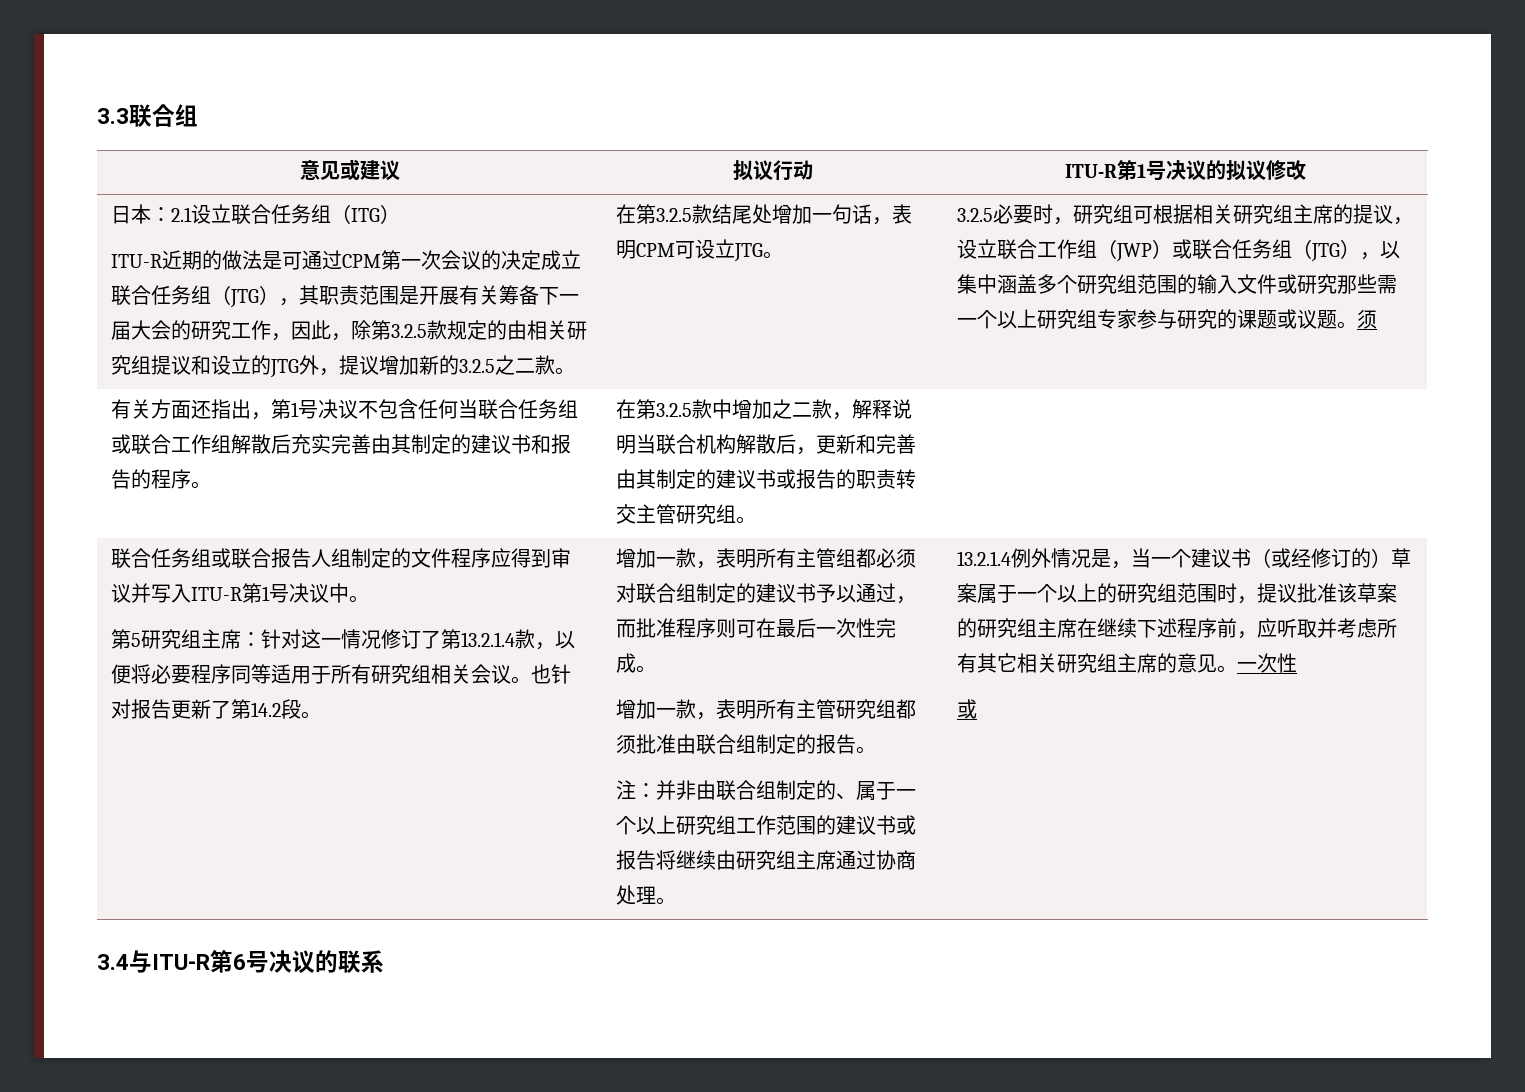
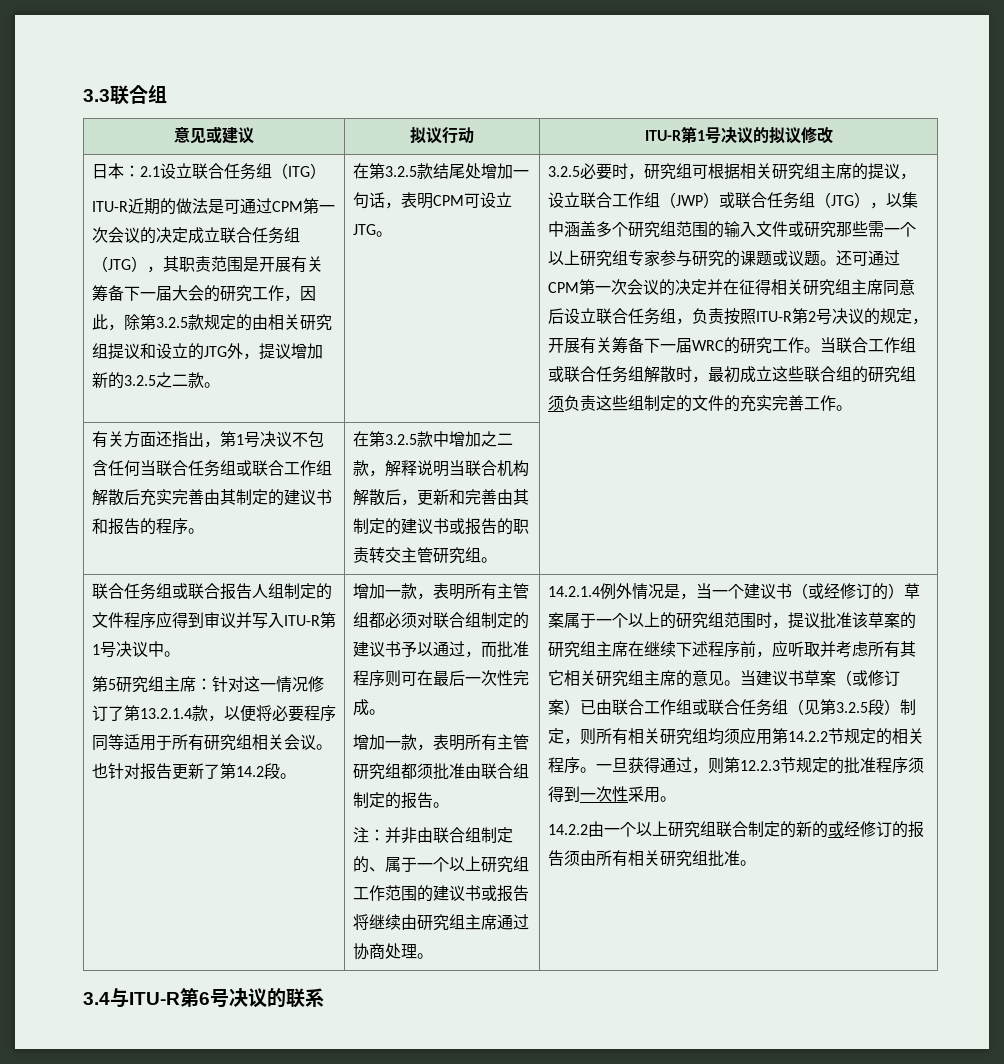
- 3.2.5必要时，研究组可根据相关研究组主席的提议，设立联合工作组（JWP）或联合任务组（JTG），以集中涵盖多个研究组范围的输入文件或研究那些需一个以上研究组专家参与研究的课题或议题。须
+ 3.2.5必要时，研究组可根据相关研究组主席的提议，设立联合工作组（JWP）或联合任务组（JTG），以集中涵盖多个研究组范围的输入文件或研究那些需一个以上研究组专家参与研究的课题或议题。还可通过CPM第一次会议的决定并在征得相关研究组主席同意后设立联合任务组，负责按照ITU-R第2号决议的规定，开展有关筹备下一届WRC的研究工作。当联合工作组或联合任务组解散时，最初成立这些联合组的研究组须负责这些组制定的文件的充实完善工作。
- 13.2.1.4例外情况是，当一个建议书（或经修订的）草案属于一个以上的研究组范围时，提议批准该草案的研究组主席在继续下述程序前，应听取并考虑所有其它相关研究组主席的意见。一次性
- 或
+ 14.2.1.4例外情况是，当一个建议书（或经修订的）草案属于一个以上的研究组范围时，提议批准该草案的研究组主席在继续下述程序前，应听取并考虑所有其它相关研究组主席的意见。当建议书草案（或修订案）已由联合工作组或联合任务组（见第3.2.5段）制定，则所有相关研究组均须应用第14.2.2节规定的相关程序。一旦获得通过，则第12.2.3节规定的批准程序须得到一次性采用。
+ 14.2.2由一个以上研究组联合制定的新的或经修订的报告须由所有相关研究组批准。

